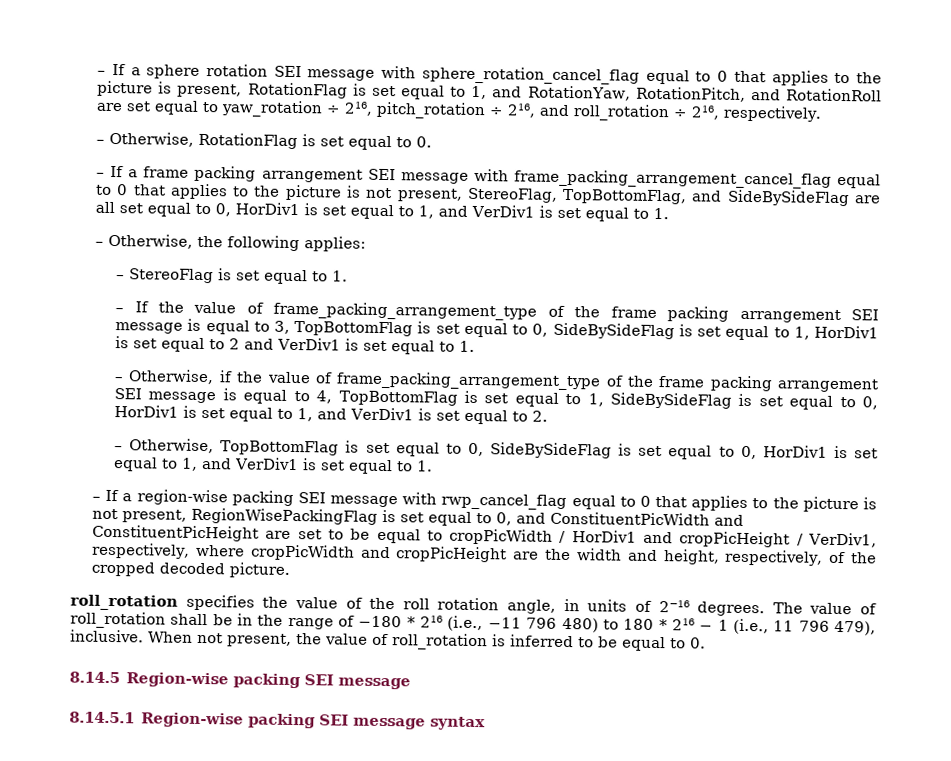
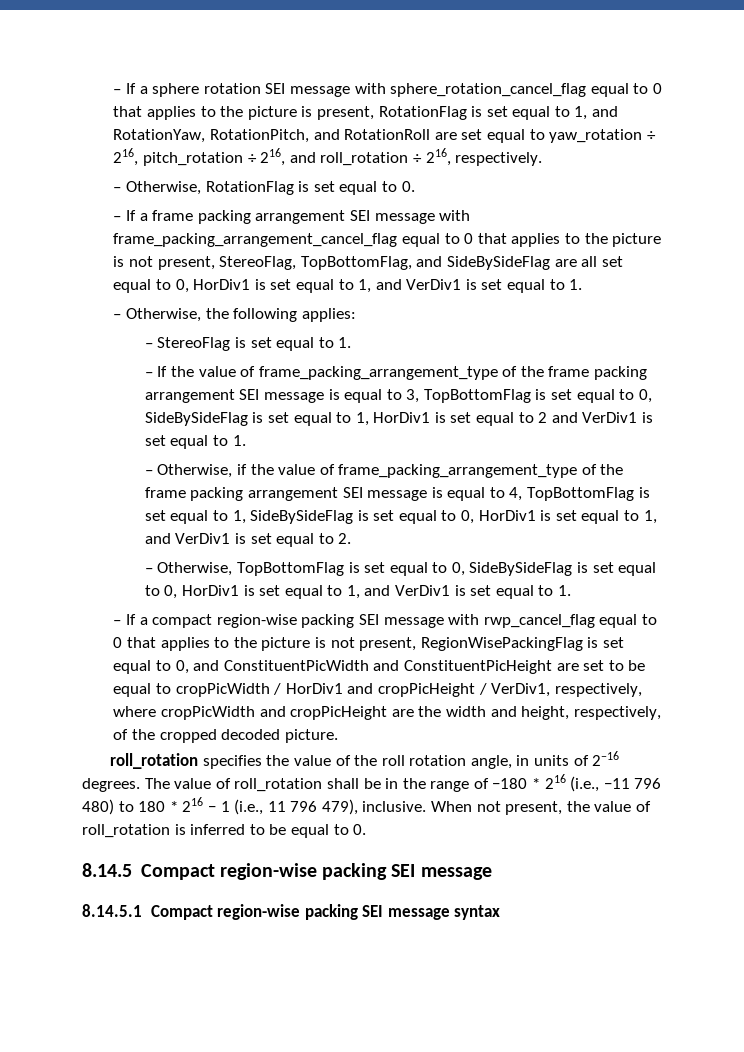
- – If a region-wise packing SEI message with rwp_cancel_flag equal to 0 that applies to the picture is not present, RegionWisePackingFlag is set equal to 0, and ConstituentPicWidth and ConstituentPicHeight are set to be equal to cropPicWidth / HorDiv1 and cropPicHeight / VerDiv1, respectively, where cropPicWidth and cropPicHeight are the width and height, respectively, of the cropped decoded picture.
+ – If a compact region-wise packing SEI message with rwp_cancel_flag equal to 0 that applies to the picture is not present, RegionWisePackingFlag is set equal to 0, and ConstituentPicWidth and ConstituentPicHeight are set to be equal to cropPicWidth / HorDiv1 and cropPicHeight / VerDiv1, respectively, where cropPicWidth and cropPicHeight are the width and height, respectively, of the cropped decoded picture.
- 8.14.5 Region-wise packing SEI message
+ 8.14.5 Compact region-wise packing SEI message
- 8.14.5.1 Region-wise packing SEI message syntax
+ 8.14.5.1 Compact region-wise packing SEI message syntax

